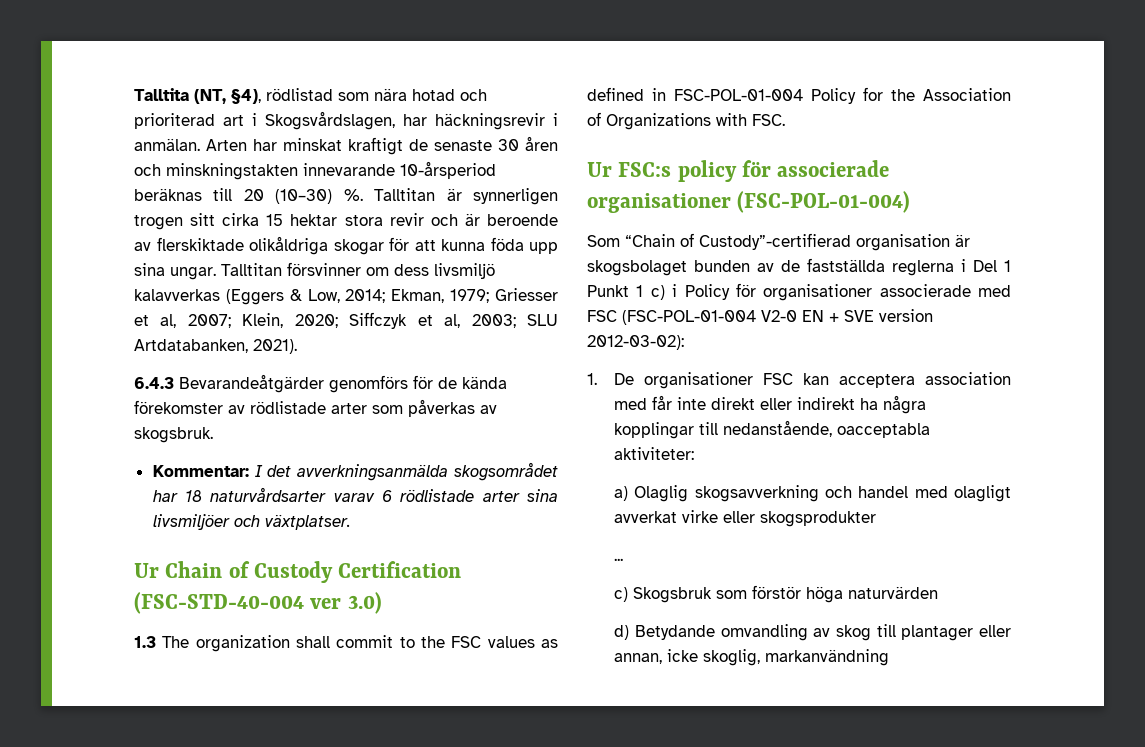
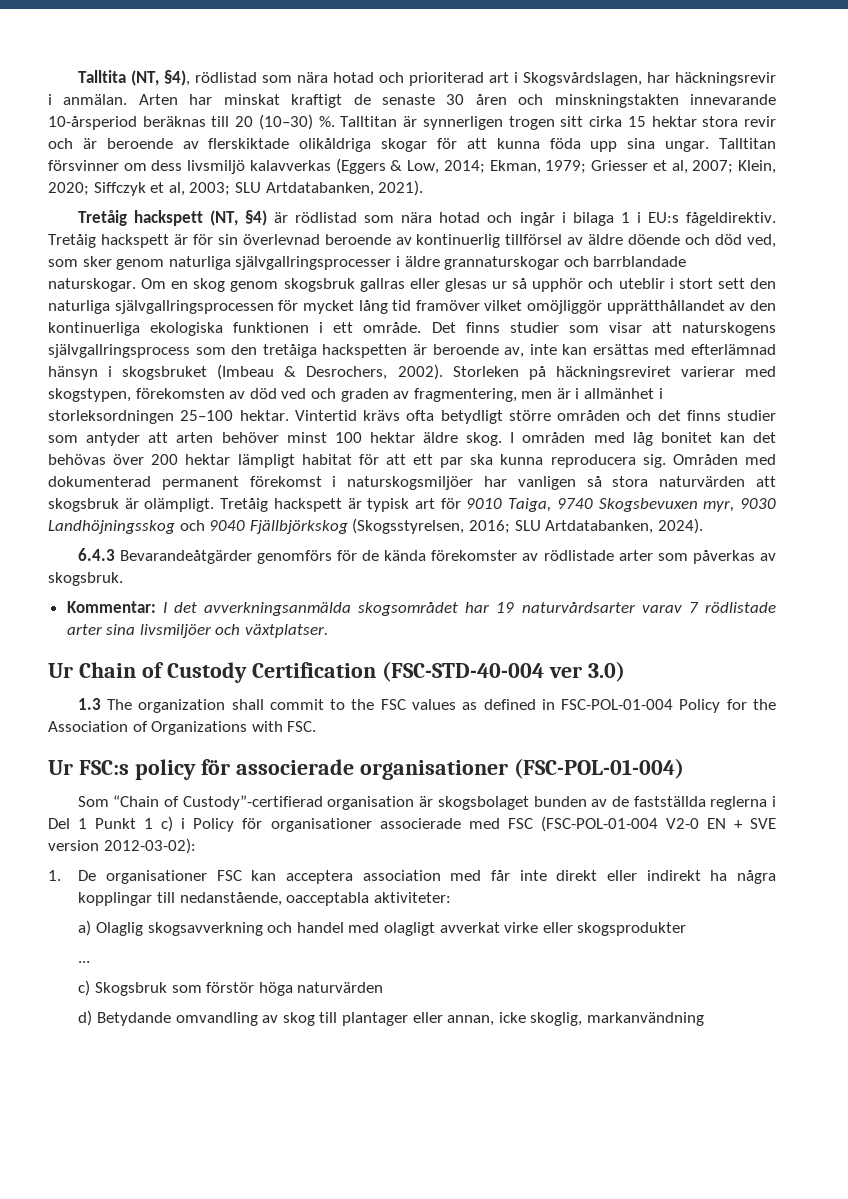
+ Tretåig hackspett (NT, §4) är rödlistad som nära hotad och ingår i bilaga 1 i EU:s fågeldirektiv. Tretåig hackspett är för sin överlevnad beroende av kontinuerlig tillförsel av äldre döende och död ved, som sker genom naturliga självgallringsprocesser i äldre grannaturskogar och barrblandade naturskogar. Om en skog genom skogsbruk gallras eller glesas ur så upphör och uteblir i stort sett den naturliga självgallringsprocessen för mycket lång tid framöver vilket omöjliggör upprätthållandet av den kontinuerliga ekologiska funktionen i ett område. Det finns studier som visar att naturskogens självgallringsprocess som den tretåiga hackspetten är beroende av, inte kan ersättas med efterlämnad hänsyn i skogsbruket (Imbeau & Desrochers, 2002). Storleken på häckningsreviret varierar med skogstypen, förekomsten av död ved och graden av fragmentering, men är i allmänhet i storleksordningen 25–100 hektar. Vintertid krävs ofta betydligt större områden och det finns studier som antyder att arten behöver minst 100 hektar äldre skog. I områden med låg bonitet kan det behövas över 200 hektar lämpligt habitat för att ett par ska kunna reproducera sig. Områden med dokumenterad permanent förekomst i naturskogsmiljöer har vanligen så stora naturvärden att skogsbruk är olämpligt. Tretåig hackspett är typisk art för 9010 Taiga, 9740 Skogsbevuxen myr, 9030 Landhöjningsskog och 9040 Fjällbjörkskog (Skogsstyrelsen, 2016; SLU Artdatabanken, 2024).
- Kommentar: I det avverkningsanmälda skogsområdet har 18 naturvårdsarter varav 6 rödlistade arter sina livsmiljöer och växtplatser.
+ Kommentar: I det avverkningsanmälda skogsområdet har 19 naturvårdsarter varav 7 rödlistade arter sina livsmiljöer och växtplatser.

